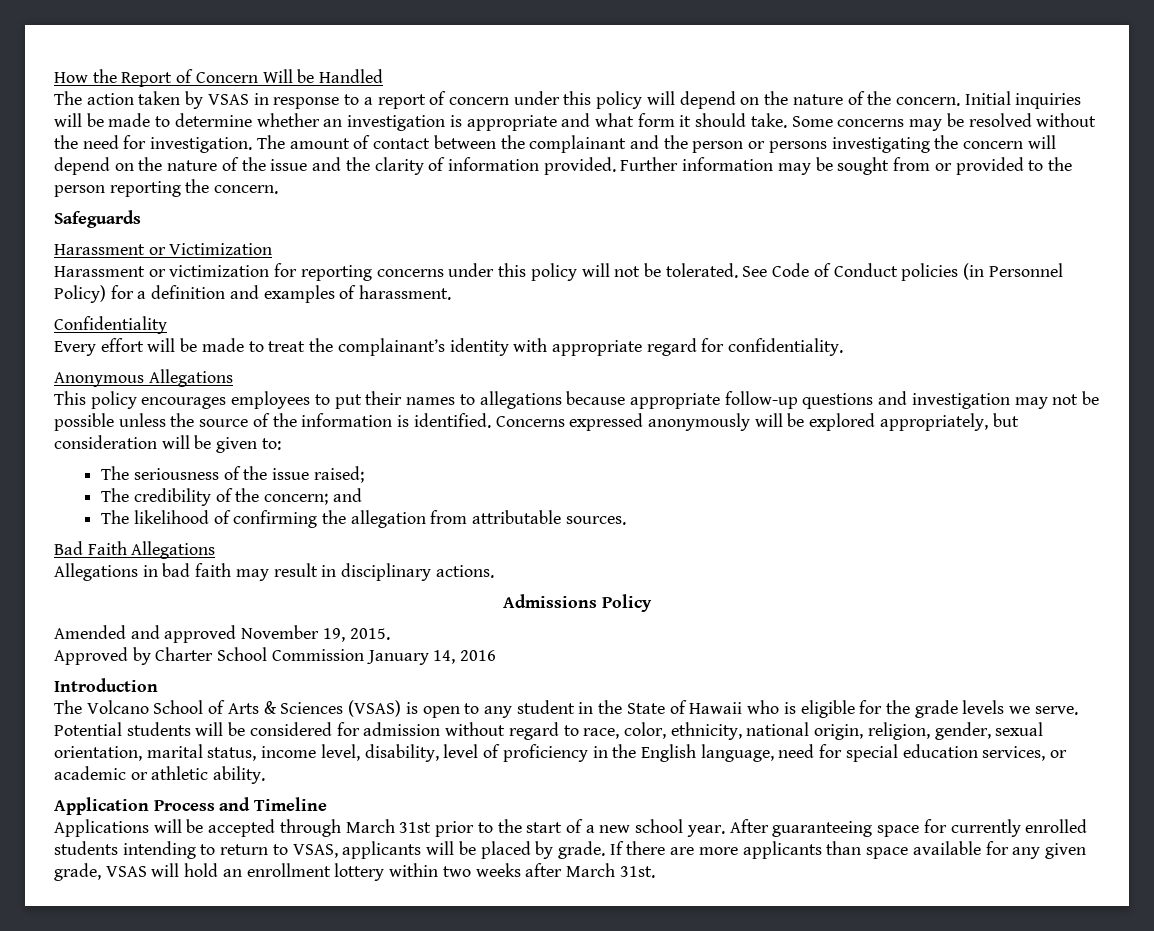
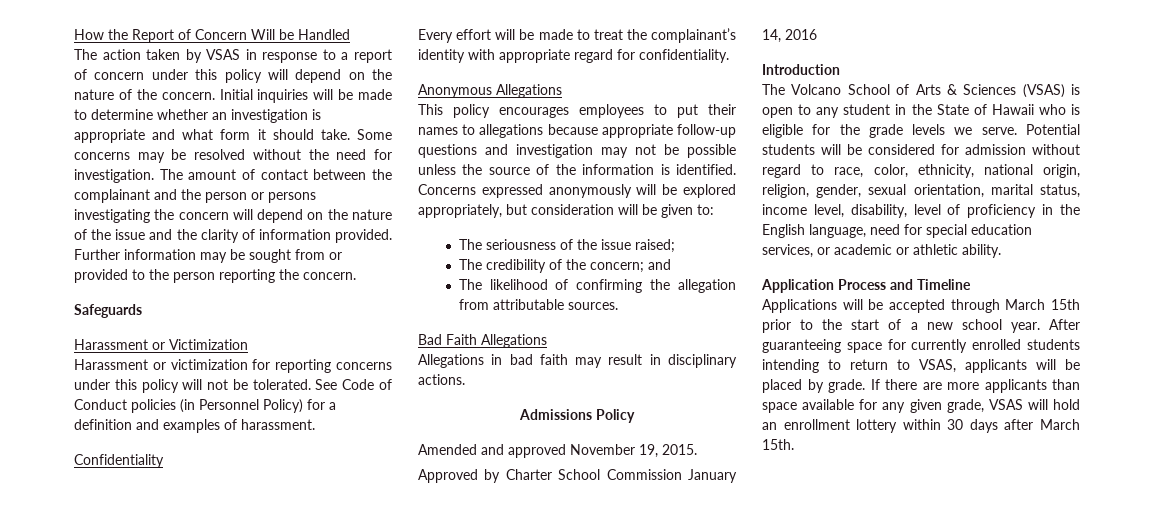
- Applications will be accepted through March 31st prior to the start of a new school year.
+ Applications will be accepted through March 15th prior to the start of a new school year.
- If there are more applicants than space available for any given grade, VSAS will hold an enrollment lottery within two weeks after March 31st.
+ If there are more applicants than space available for any given grade, VSAS will hold an enrollment lottery within 30 days after March 15th.

